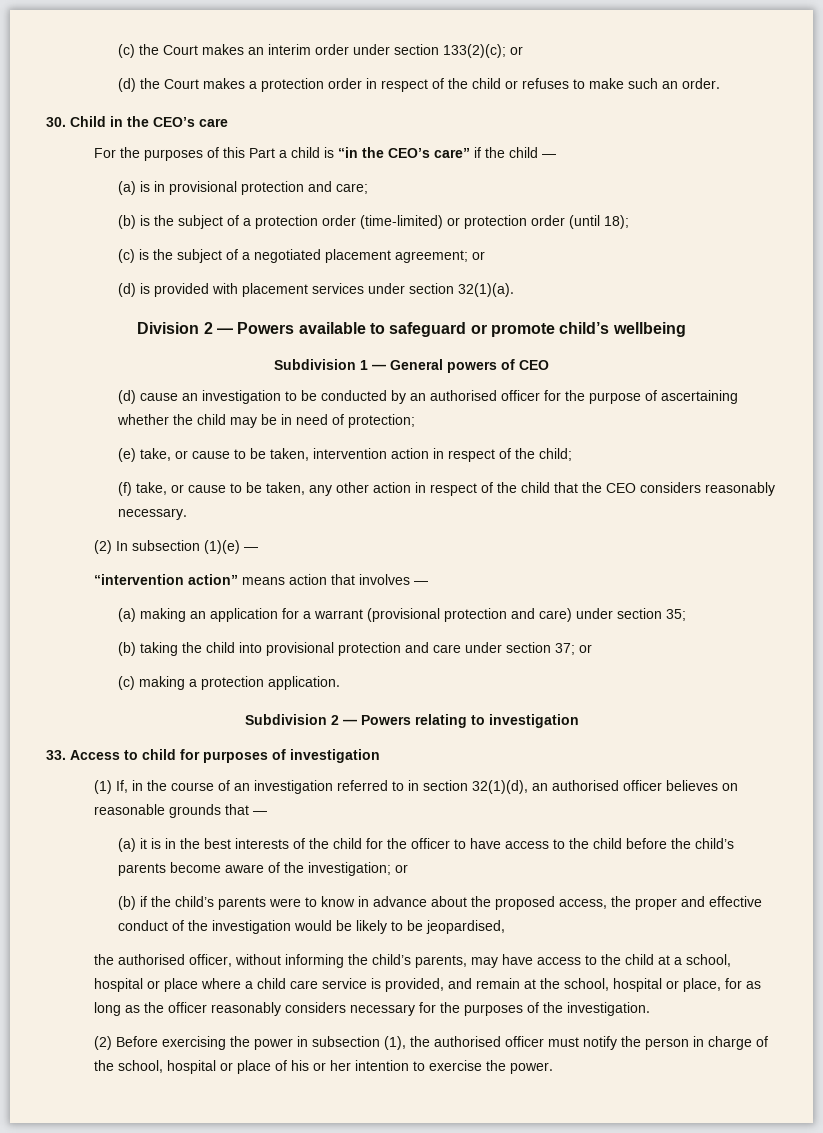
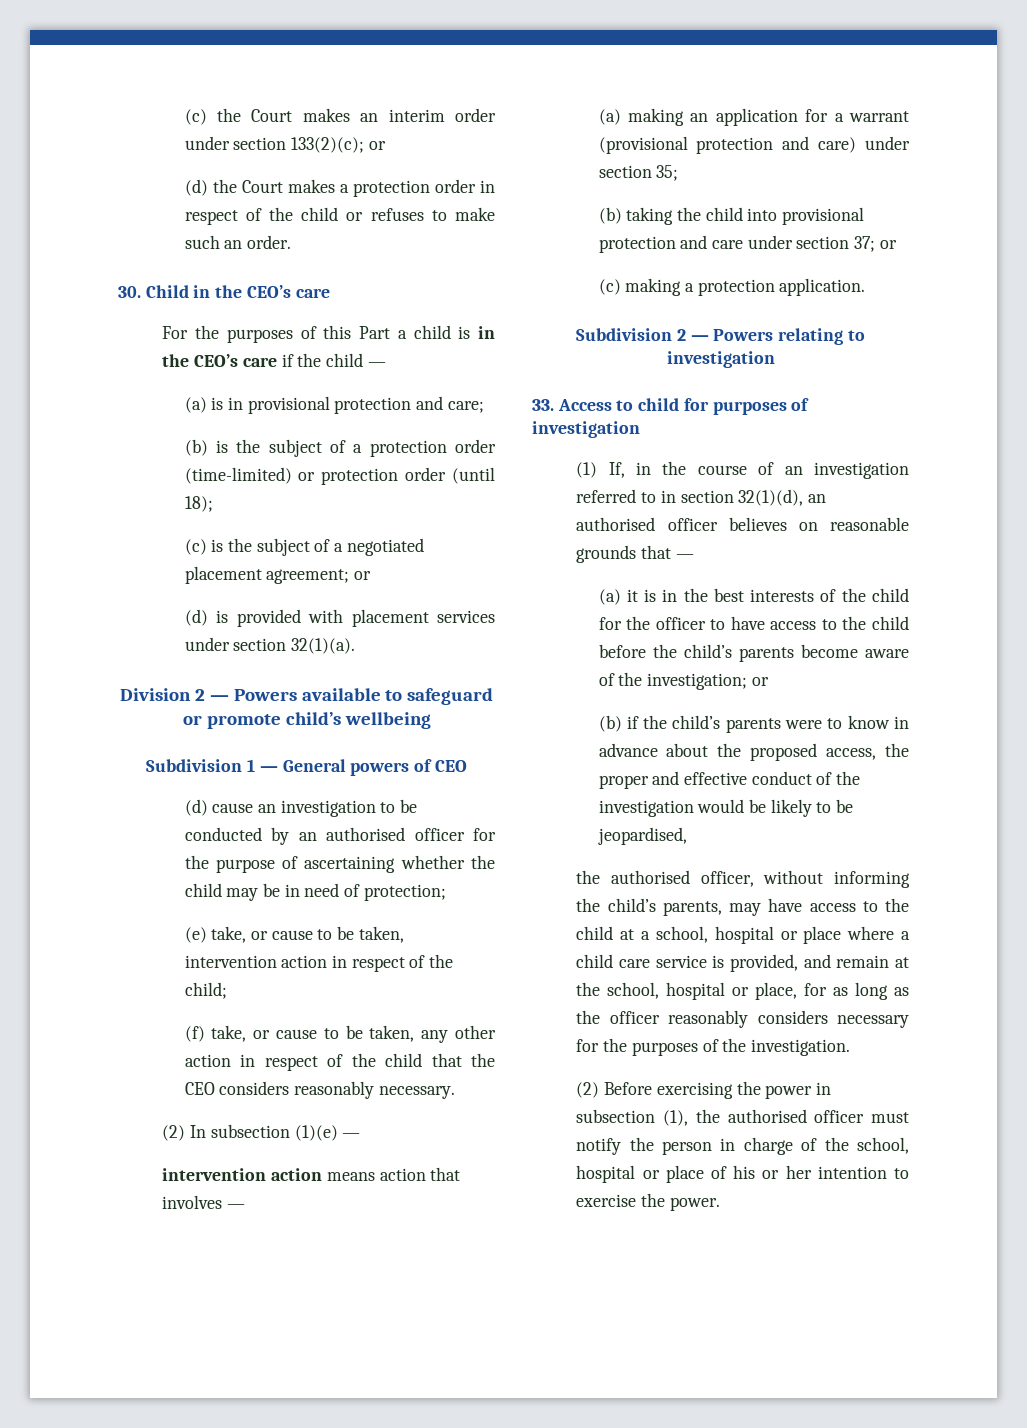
- For the purposes of this Part a child is “in the CEO’s care” if the child —
+ For the purposes of this Part a child is in the CEO’s care if the child —
- “intervention action” means action that involves —
+ intervention action means action that involves —

